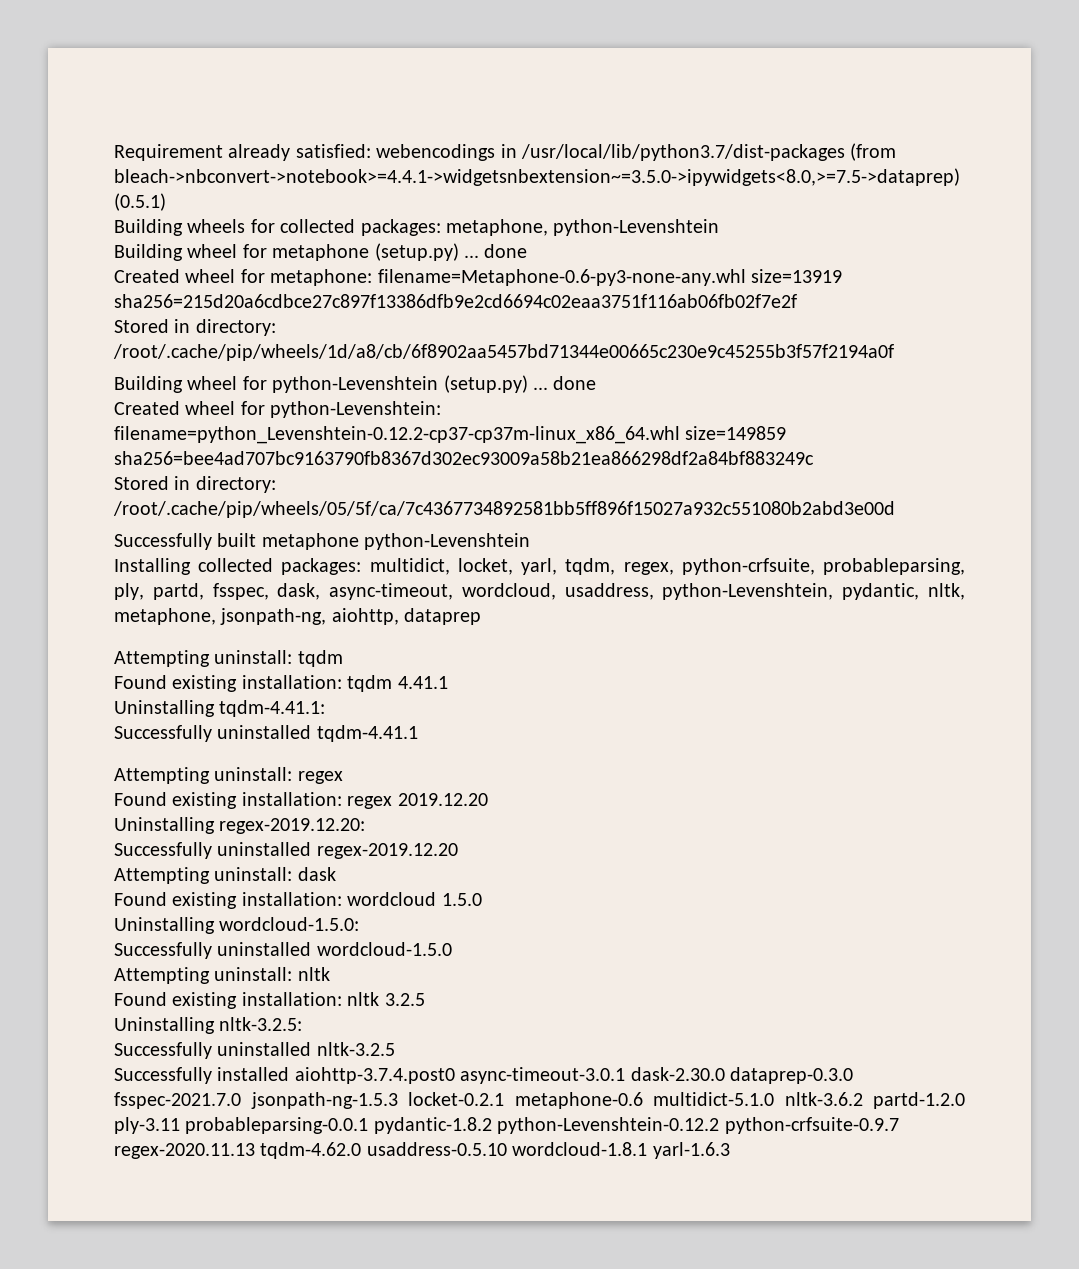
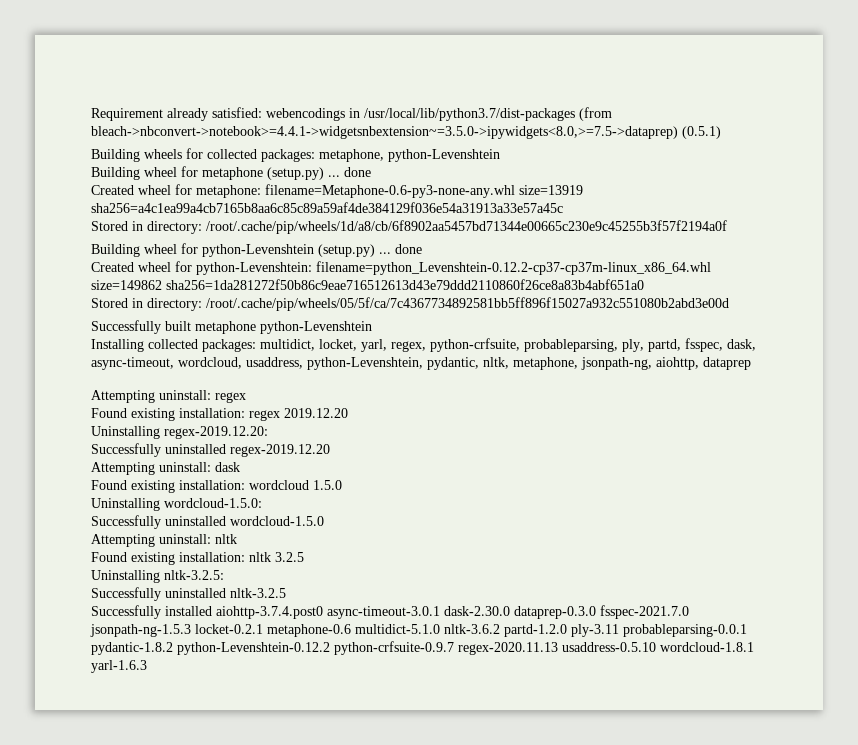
- Created wheel for metaphone: filename=Metaphone-0.6-py3-none-any.whl size=13919 sha256=215d20a6cdbce27c897f13386dfb9e2cd6694c02eaa3751f116ab06fb02f7e2f
+ Created wheel for metaphone: filename=Metaphone-0.6-py3-none-any.whl size=13919 sha256=a4c1ea99a4cb7165b8aa6c85c89a59af4de384129f036e54a31913a33e57a45c
- Created wheel for python-Levenshtein: filename=python_Levenshtein-0.12.2-cp37-cp37m-linux_x86_64.whl size=149859 sha256=bee4ad707bc9163790fb8367d302ec93009a58b21ea866298df2a84bf883249c
+ Created wheel for python-Levenshtein: filename=python_Levenshtein-0.12.2-cp37-cp37m-linux_x86_64.whl size=149862 sha256=1da281272f50b86c9eae716512613d43e79ddd2110860f26ce8a83b4abf651a0
- Installing collected packages: multidict, locket, yarl, tqdm, regex, python-crfsuite, probableparsing, ply, partd, fsspec, dask, async-timeout, wordcloud, usaddress, python-Levenshtein, pydantic, nltk, metaphone, jsonpath-ng, aiohttp, dataprep
+ Installing collected packages: multidict, locket, yarl, regex, python-crfsuite, probableparsing, ply, partd, fsspec, dask, async-timeout, wordcloud, usaddress, python-Levenshtein, pydantic, nltk, metaphone, jsonpath-ng, aiohttp, dataprep
- Attempting uninstall: tqdm
- Found existing installation: tqdm 4.41.1
- Uninstalling tqdm-4.41.1:
- Successfully uninstalled tqdm-4.41.1
- Successfully installed aiohttp-3.7.4.post0 async-timeout-3.0.1 dask-2.30.0 dataprep-0.3.0 fsspec-2021.7.0 jsonpath-ng-1.5.3 locket-0.2.1 metaphone-0.6 multidict-5.1.0 nltk-3.6.2 partd-1.2.0 ply-3.11 probableparsing-0.0.1 pydantic-1.8.2 python-Levenshtein-0.12.2 python-crfsuite-0.9.7 regex-2020.11.13 tqdm-4.62.0 usaddress-0.5.10 wordcloud-1.8.1 yarl-1.6.3
+ Successfully installed aiohttp-3.7.4.post0 async-timeout-3.0.1 dask-2.30.0 dataprep-0.3.0 fsspec-2021.7.0 jsonpath-ng-1.5.3 locket-0.2.1 metaphone-0.6 multidict-5.1.0 nltk-3.6.2 partd-1.2.0 ply-3.11 probableparsing-0.0.1 pydantic-1.8.2 python-Levenshtein-0.12.2 python-crfsuite-0.9.7 regex-2020.11.13 usaddress-0.5.10 wordcloud-1.8.1 yarl-1.6.3

